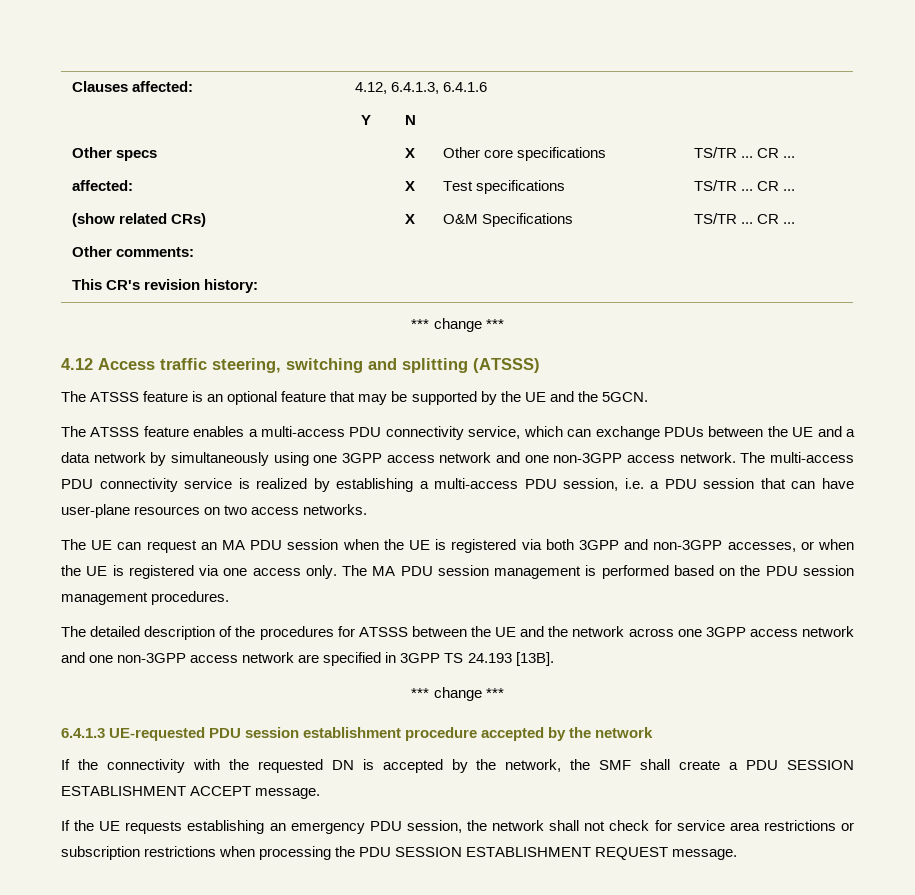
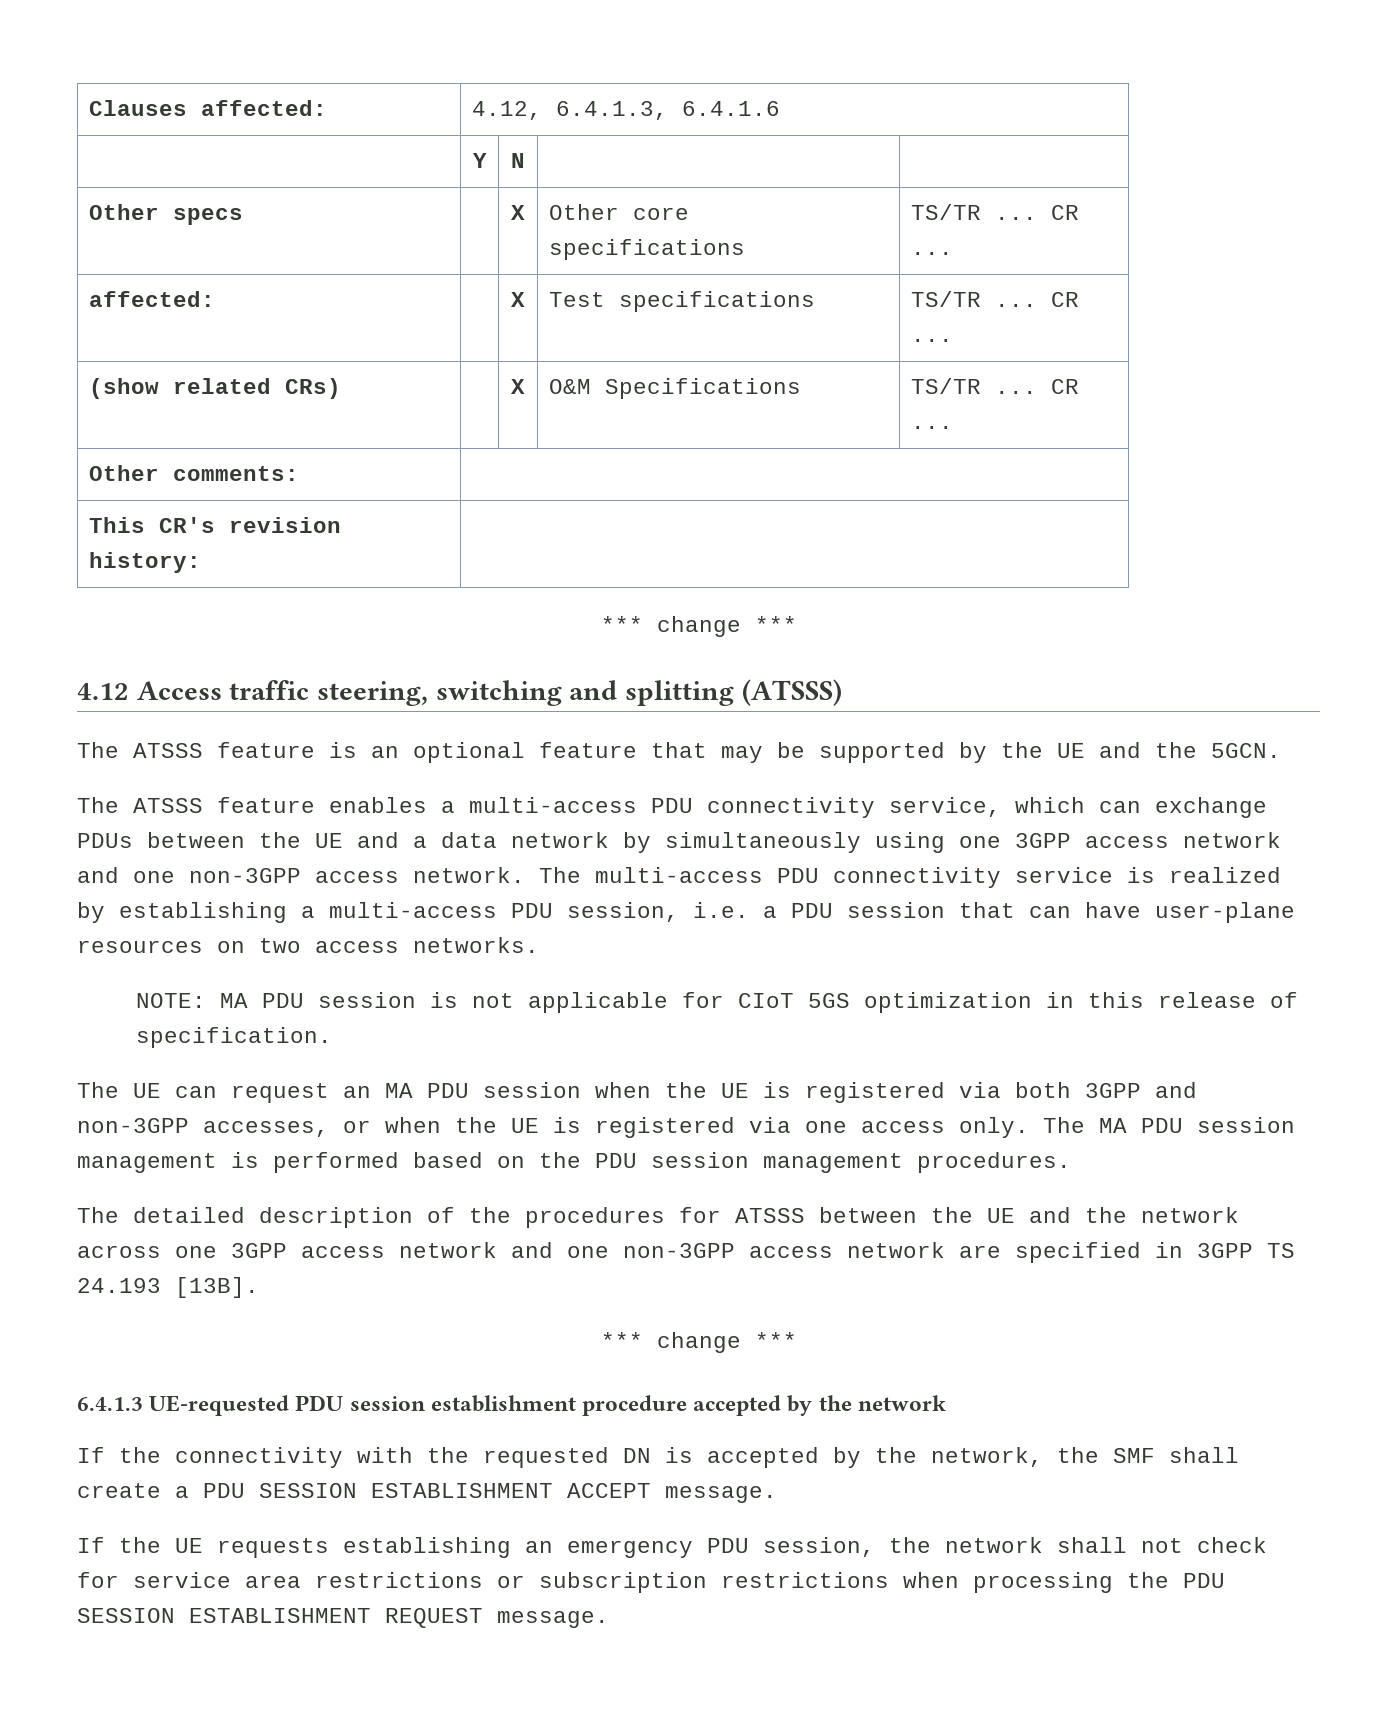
+ NOTE: MA PDU session is not applicable for CIoT 5GS optimization in this release of specification.

